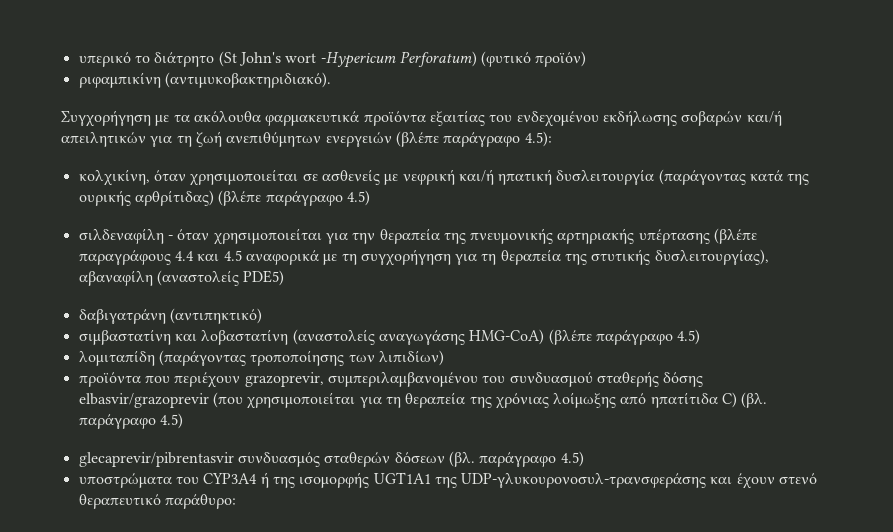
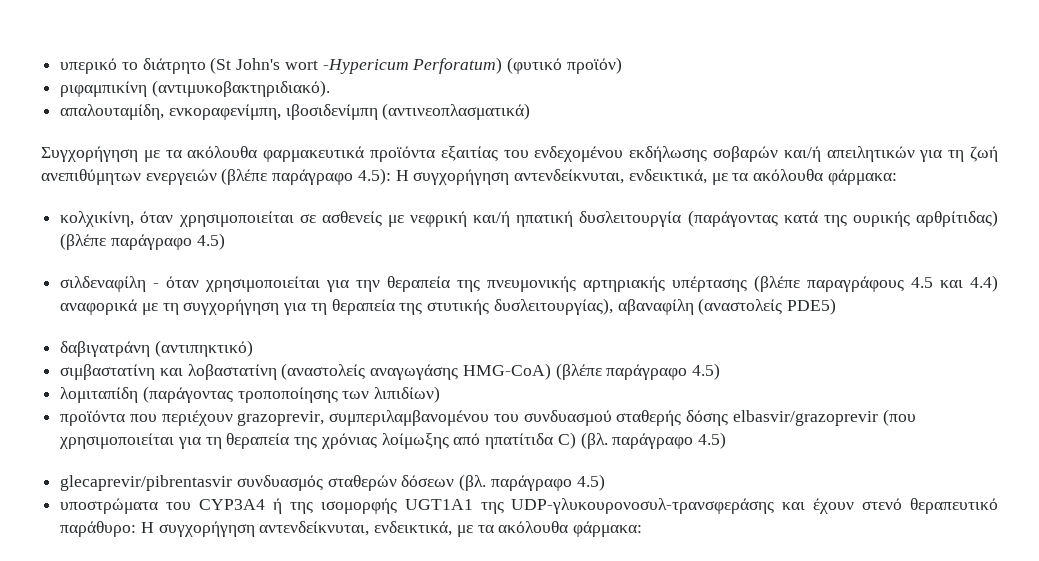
+ απαλουταμίδη, ενκοραφενίμπη, ιβοσιδενίμπη (αντινεοπλασματικά)
- Συγχορήγηση με τα ακόλουθα φαρμακευτικά προϊόντα εξαιτίας του ενδεχομένου εκδήλωσης σοβαρών και/ή απειλητικών για τη ζωή ανεπιθύμητων ενεργειών (βλέπε παράγραφο 4.5):
+ Συγχορήγηση με τα ακόλουθα φαρμακευτικά προϊόντα εξαιτίας του ενδεχομένου εκδήλωσης σοβαρών και/ή απειλητικών για τη ζωή ανεπιθύμητων ενεργειών (βλέπε παράγραφο 4.5): Η συγχορήγηση αντενδείκνυται, ενδεικτικά, με τα ακόλουθα φάρμακα:
- σιλδεναφίλη - όταν χρησιμοποιείται για την θεραπεία της πνευμονικής αρτηριακής υπέρτασης (βλέπε παραγράφους 4.4 και 4.5 αναφορικά με τη συγχορήγηση για τη θεραπεία της στυτικής δυσλειτουργίας), αβαναφίλη (αναστολείς PDE5)
+ σιλδεναφίλη - όταν χρησιμοποιείται για την θεραπεία της πνευμονικής αρτηριακής υπέρτασης (βλέπε παραγράφους 4.5 και 4.4) αναφορικά με τη συγχορήγηση για τη θεραπεία της στυτικής δυσλειτουργίας), αβαναφίλη (αναστολείς PDE5)
- υποστρώματα του CYP3A4 ή της ισομορφής UGT1A1 της UDP-γλυκουρονοσυλ-τρανσφεράσης και έχουν στενό θεραπευτικό παράθυρο:
+ υποστρώματα του CYP3A4 ή της ισομορφής UGT1A1 της UDP-γλυκουρονοσυλ-τρανσφεράσης και έχουν στενό θεραπευτικό παράθυρο: Η συγχορήγηση αντενδείκνυται, ενδεικτικά, με τα ακόλουθα φάρμακα:

